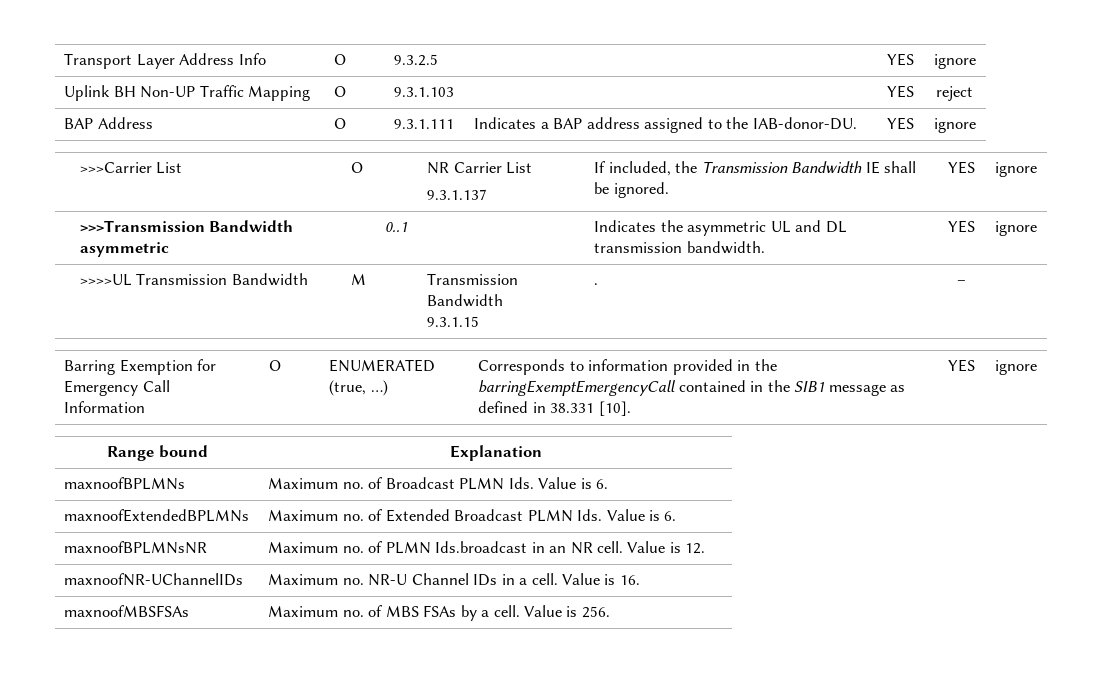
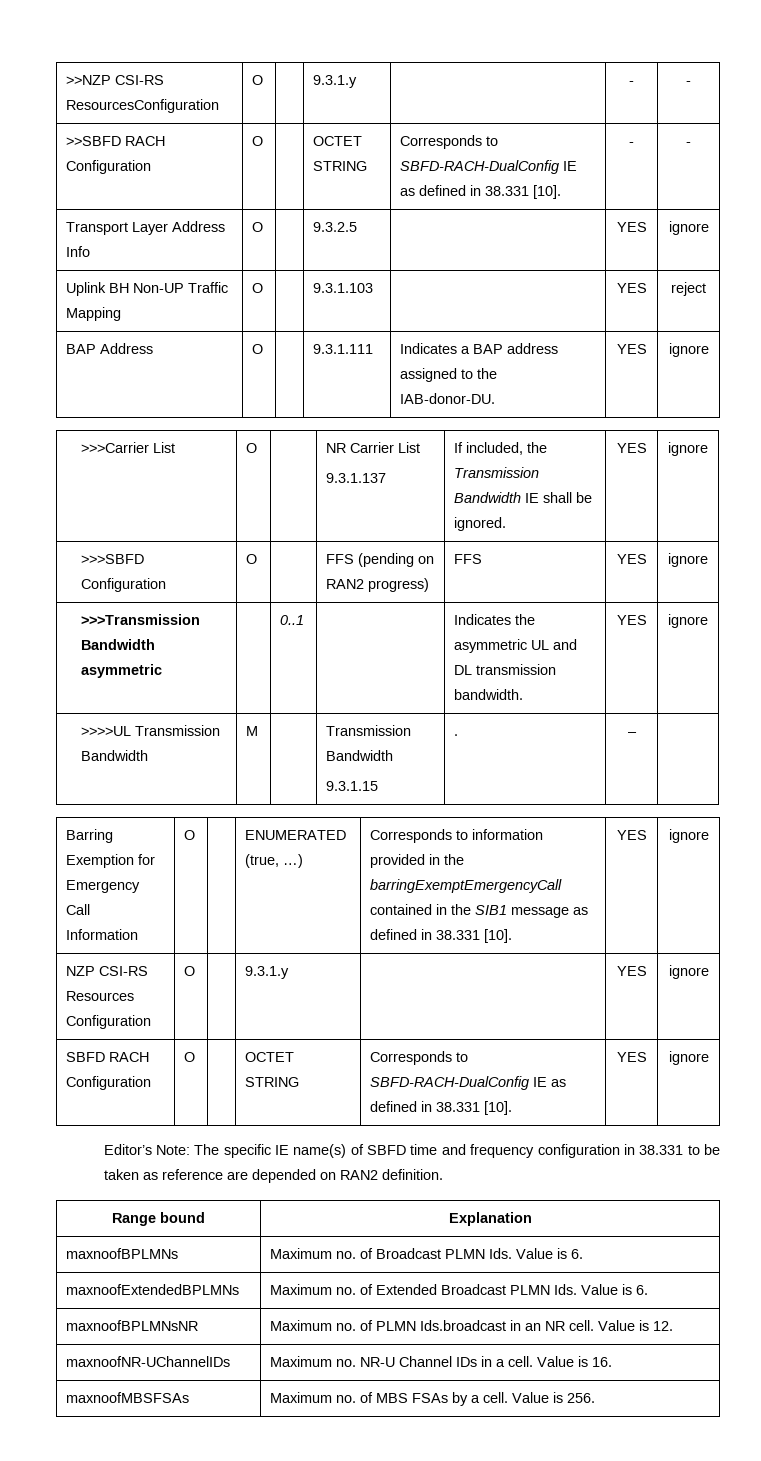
+ >>NZP CSI-RS ResourcesConfiguration | O | | 9.3.1.y | | - | -
+ >>SBFD RACH Configuration | O | | OCTET STRING | Corresponds to SBFD-RACH-DualConfig IE as defined in 38.331 [10]. | - | -
+ >>>SBFD Configuration | O | | FFS (pending on RAN2 progress) | FFS | YES | ignore
+ NZP CSI-RS Resources Configuration | O | | 9.3.1.y | | YES | ignore
+ SBFD RACH Configuration | O | | OCTET STRING | Corresponds to SBFD-RACH-DualConfig IE as defined in 38.331 [10]. | YES | ignore
+ Editor’s Note: The specific IE name(s) of SBFD time and frequency configuration in 38.331 to be taken as reference are depended on RAN2 definition.

